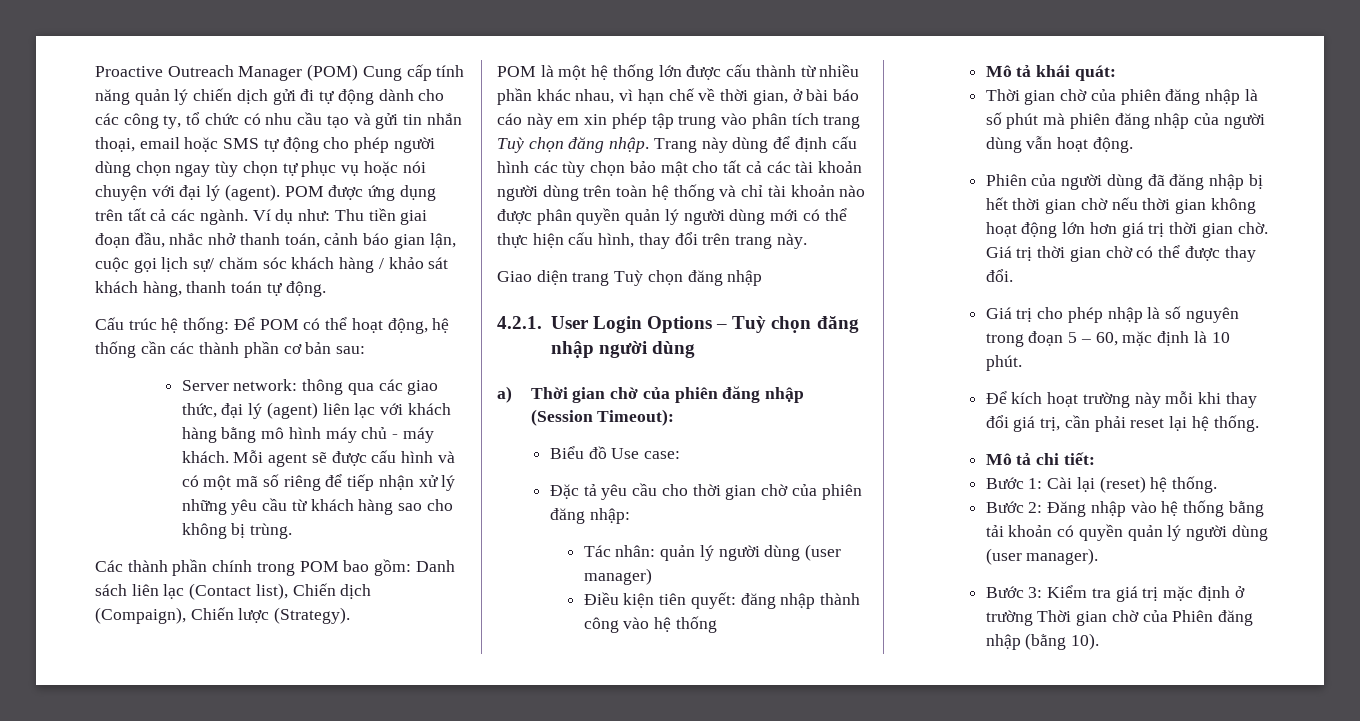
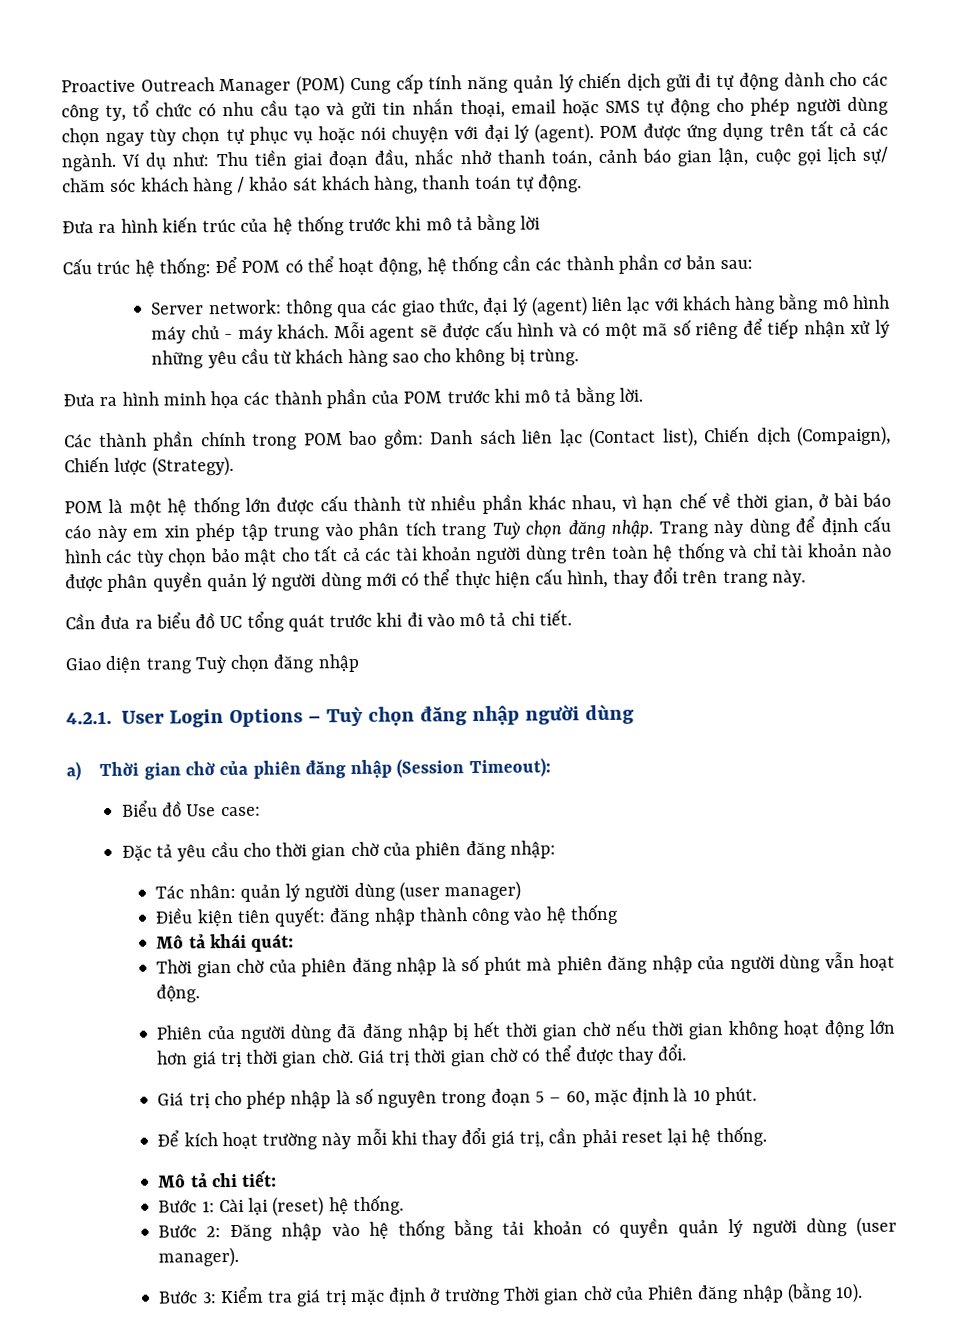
+ Đưa ra hình kiến trúc của hệ thống trước khi mô tả bằng lời
+ Đưa ra hình minh họa các thành phần của POM trước khi mô tả bằng lời.
+ Cần đưa ra biểu đồ UC tổng quát trước khi đi vào mô tả chi tiết.

